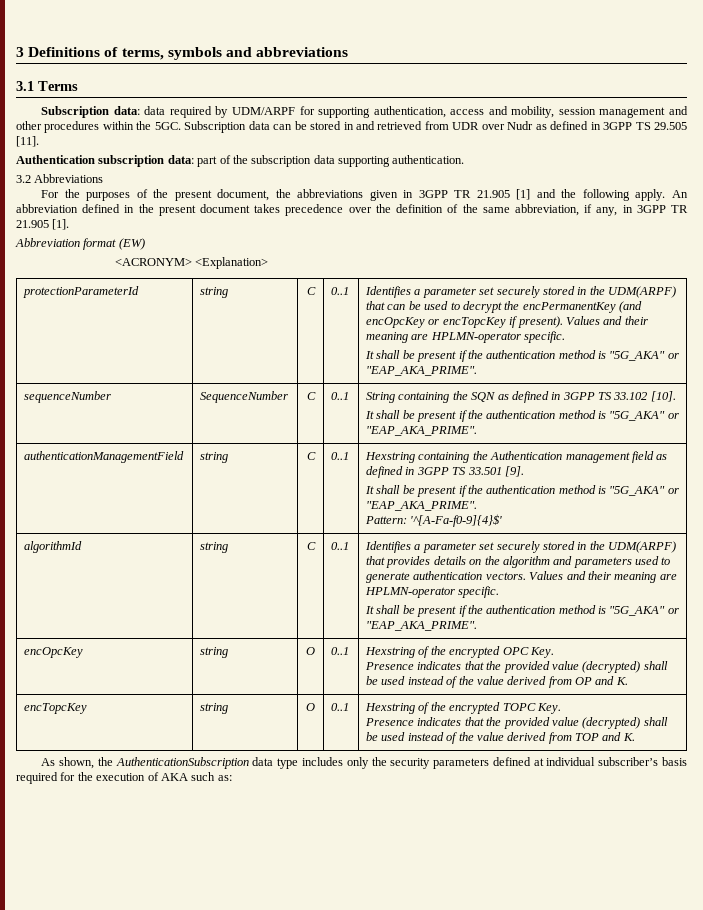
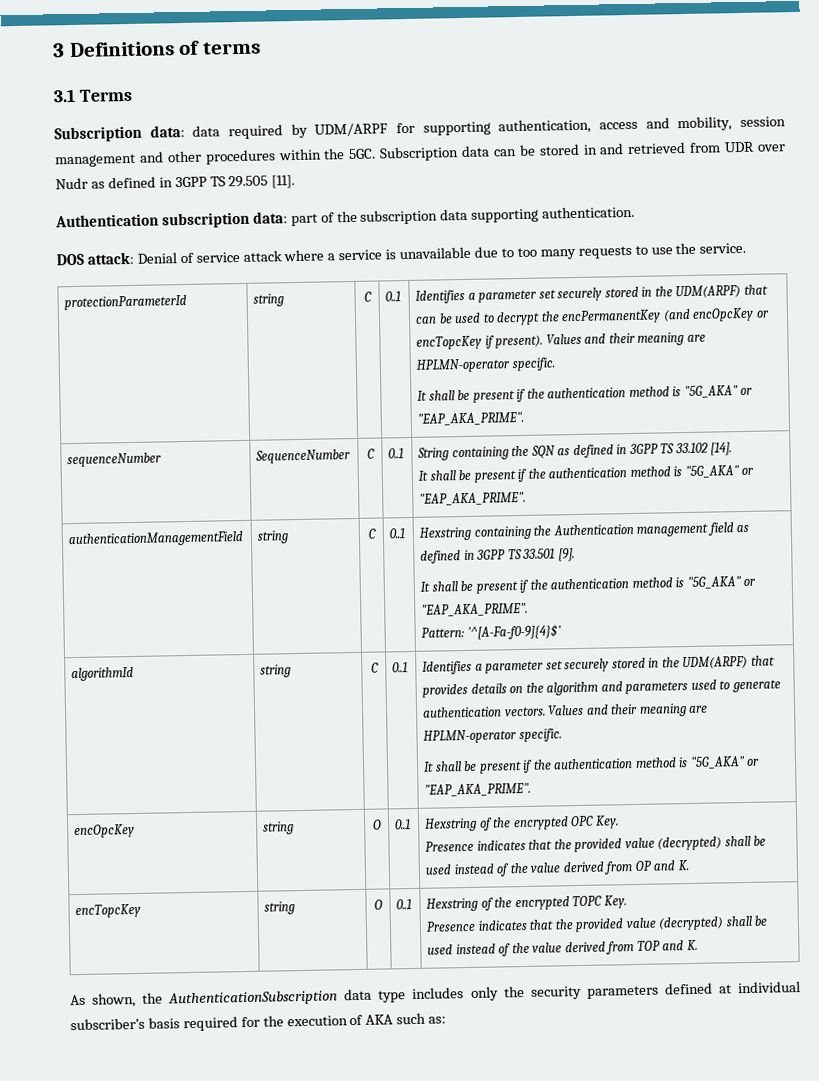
- 3 Definitions of terms, symbols and abbreviations
+ 3 Definitions of terms
- 3.2 Abbreviations
- For the purposes of the present document, the abbreviations given in 3GPP TR 21.905 [1] and the following apply. An abbreviation defined in the present document takes precedence over the definition of the same abbreviation, if any, in 3GPP TR 21.905 [1].
- Abbreviation format (EW)
- <ACRONYM> <Explanation>
+ DOS attack: Denial of service attack where a service is unavailable due to too many requests to use the service.
- sequenceNumber | SequenceNumber | C | 0..1 | String containing the SQN as defined in 3GPP TS 33.102 [10].
+ sequenceNumber | SequenceNumber | C | 0..1 | String containing the SQN as defined in 3GPP TS 33.102 [14].

